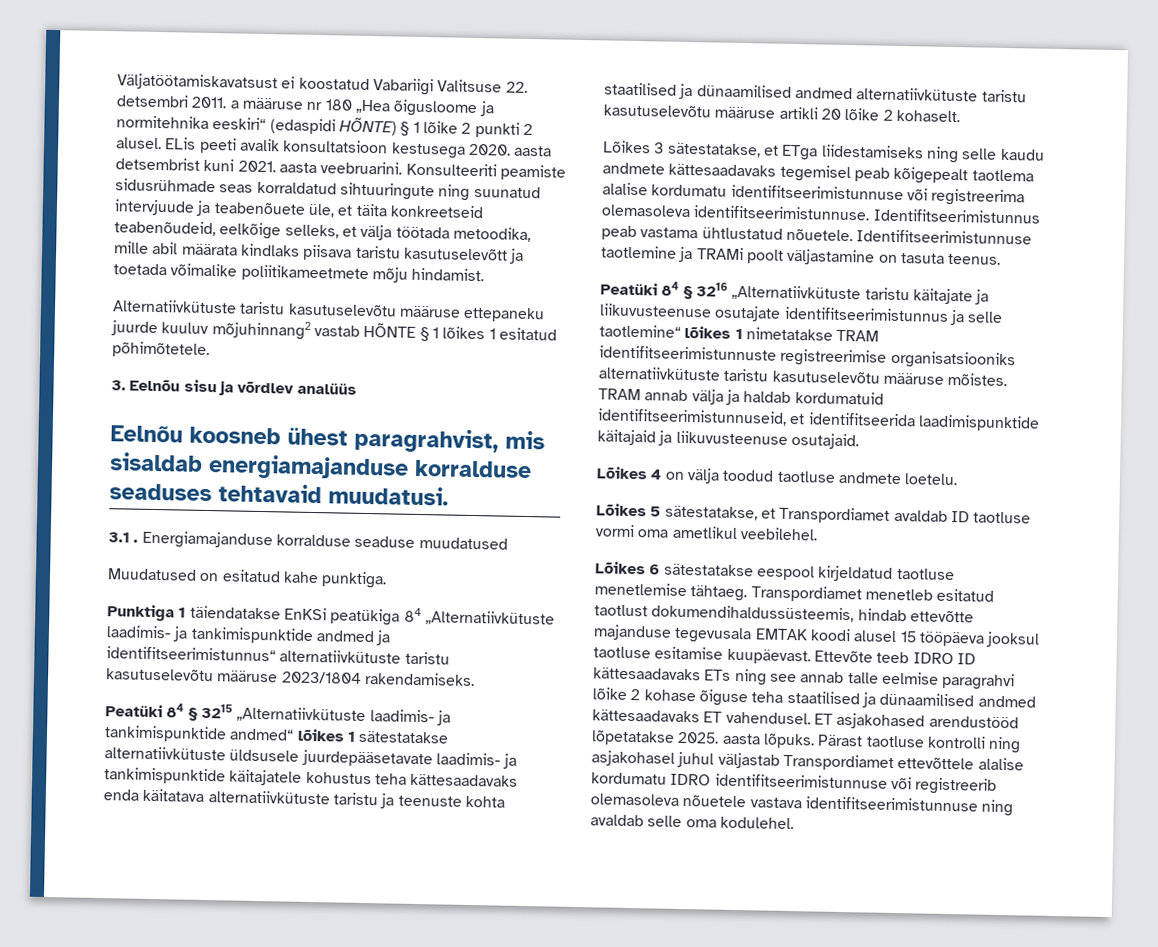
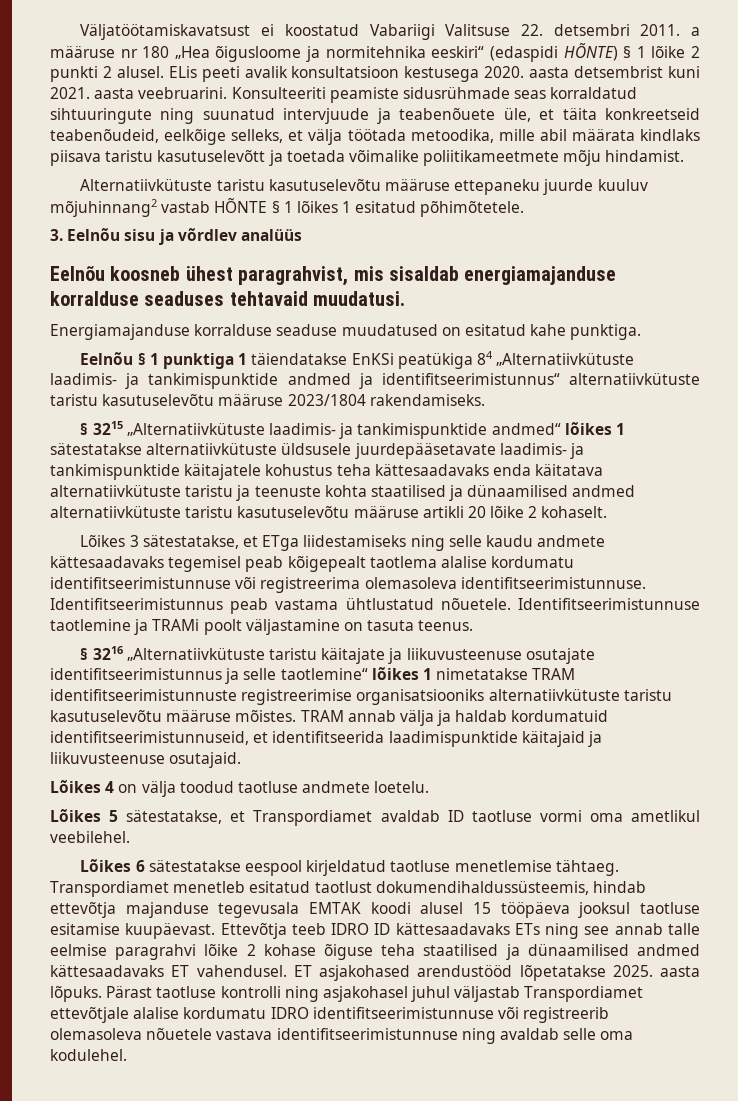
- 3.1 . Energiamajanduse korralduse seaduse muudatused
- Muudatused on esitatud kahe punktiga.
+ Energiamajanduse korralduse seaduse muudatused on esitatud kahe punktiga.
- Punktiga 1 täiendatakse EnKSi peatükiga 84 „Alternatiivkütuste laadimis- ja tankimispunktide andmed ja identifitseerimistunnus“ alternatiivkütuste taristu kasutuselevõtu määruse 2023/1804 rakendamiseks.
+ Eelnõu § 1 punktiga 1 täiendatakse EnKSi peatükiga 84 „Alternatiivkütuste laadimis- ja tankimispunktide andmed ja identifitseerimistunnus“ alternatiivkütuste taristu kasutuselevõtu määruse 2023/1804 rakendamiseks.
- Peatüki 84 § 3215 „Alternatiivkütuste laadimis- ja tankimispunktide andmed“ lõikes 1 sätestatakse alternatiivkütuste üldsusele juurdepääsetavate laadimis- ja tankimispunktide käitajatele kohustus teha kättesaadavaks enda käitatava alternatiivkütuste taristu ja teenuste kohta staatilised ja dünaamilised andmed alternatiivkütuste taristu kasutuselevõtu määruse artikli 20 lõike 2 kohaselt.
+ § 3215 „Alternatiivkütuste laadimis- ja tankimispunktide andmed“ lõikes 1 sätestatakse alternatiivkütuste üldsusele juurdepääsetavate laadimis- ja tankimispunktide käitajatele kohustus teha kättesaadavaks enda käitatava alternatiivkütuste taristu ja teenuste kohta staatilised ja dünaamilised andmed alternatiivkütuste taristu kasutuselevõtu määruse artikli 20 lõike 2 kohaselt.
- Peatüki 84 § 3216 „Alternatiivkütuste taristu käitajate ja liikuvusteenuse osutajate identifitseerimistunnus ja selle taotlemine“ lõikes 1 nimetatakse TRAM identifitseerimistunnuste registreerimise organisatsiooniks alternatiivkütuste taristu kasutuselevõtu määruse mõistes.
+ § 3216 „Alternatiivkütuste taristu käitajate ja liikuvusteenuse osutajate identifitseerimistunnus ja selle taotlemine“ lõikes 1 nimetatakse TRAM identifitseerimistunnuste registreerimise organisatsiooniks alternatiivkütuste taristu kasutuselevõtu määruse mõistes.
- Transpordiamet menetleb esitatud taotlust dokumendihaldussüsteemis, hindab ettevõtte majanduse tegevusala EMTAK koodi alusel 15 tööpäeva jooksul taotluse esitamise kuupäevast.
+ Transpordiamet menetleb esitatud taotlust dokumendihaldussüsteemis, hindab ettevõtja majanduse tegevusala EMTAK koodi alusel 15 tööpäeva jooksul taotluse esitamise kuupäevast.
- Ettevõte teeb IDRO ID kättesaadavaks ETs ning see annab talle eelmise paragrahvi lõike 2 kohase õiguse teha staatilised ja dünaamilised andmed kättesaadavaks ET vahendusel.
+ Ettevõtja teeb IDRO ID kättesaadavaks ETs ning see annab talle eelmise paragrahvi lõike 2 kohase õiguse teha staatilised ja dünaamilised andmed kättesaadavaks ET vahendusel.
- Pärast taotluse kontrolli ning asjakohasel juhul väljastab Transpordiamet ettevõttele alalise kordumatu IDRO identifitseerimistunnuse või registreerib olemasoleva nõuetele vastava identifitseerimistunnuse ning avaldab selle oma kodulehel.
+ Pärast taotluse kontrolli ning asjakohasel juhul väljastab Transpordiamet ettevõtjale alalise kordumatu IDRO identifitseerimistunnuse või registreerib olemasoleva nõuetele vastava identifitseerimistunnuse ning avaldab selle oma kodulehel.

